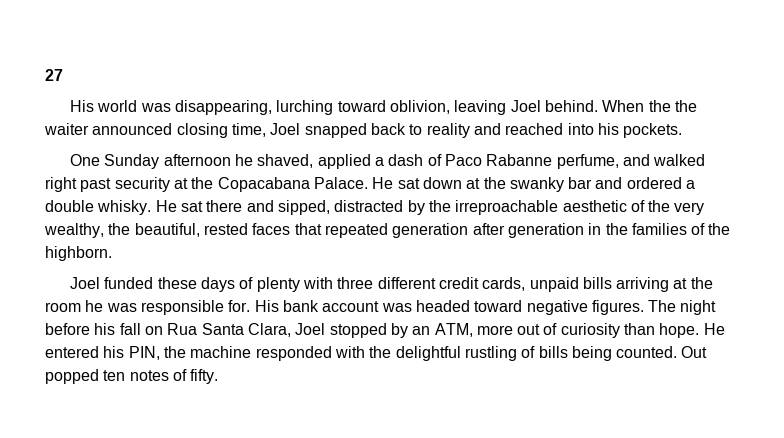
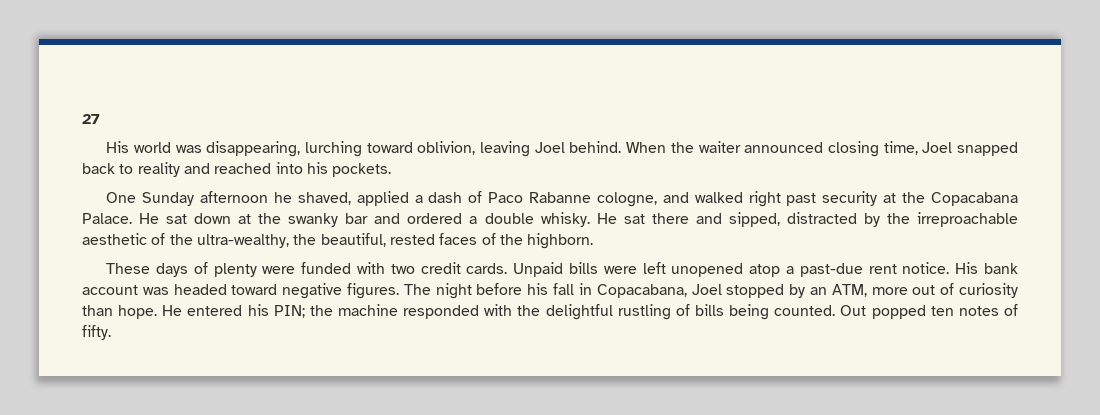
- When the the waiter announced closing time, Joel snapped back to reality and reached into his pockets.
+ When the waiter announced closing time, Joel snapped back to reality and reached into his pockets.
- One Sunday afternoon he shaved, applied a dash of Paco Rabanne perfume, and walked right past security at the Copacabana Palace.
+ One Sunday afternoon he shaved, applied a dash of Paco Rabanne cologne, and walked right past security at the Copacabana Palace.
- He sat there and sipped, distracted by the irreproachable aesthetic of the very wealthy, the beautiful, rested faces that repeated generation after generation in the families of the highborn.
- Joel funded these days of plenty with three different credit cards, unpaid bills arriving at the room he was responsible for.
+ He sat there and sipped, distracted by the irreproachable aesthetic of the ultra-wealthy, the beautiful, rested faces of the highborn.
+ These days of plenty were funded with two credit cards. Unpaid bills were left unopened atop a past-due rent notice.
- The night before his fall on Rua Santa Clara, Joel stopped by an ATM, more out of curiosity than hope.
+ The night before his fall in Copacabana, Joel stopped by an ATM, more out of curiosity than hope.
- He entered his PIN, the machine responded with the delightful rustling of bills being counted.
+ He entered his PIN; the machine responded with the delightful rustling of bills being counted.

